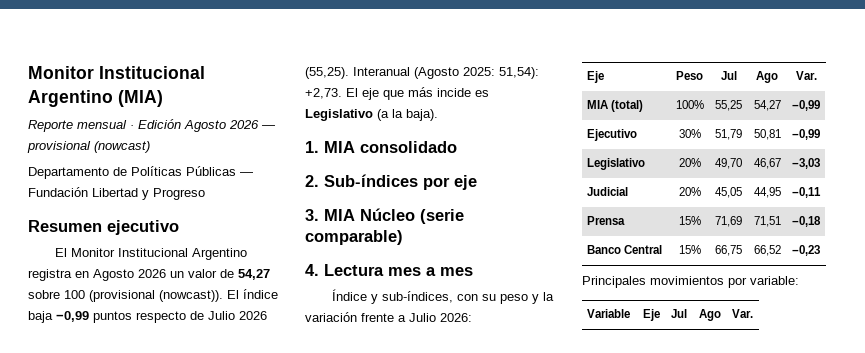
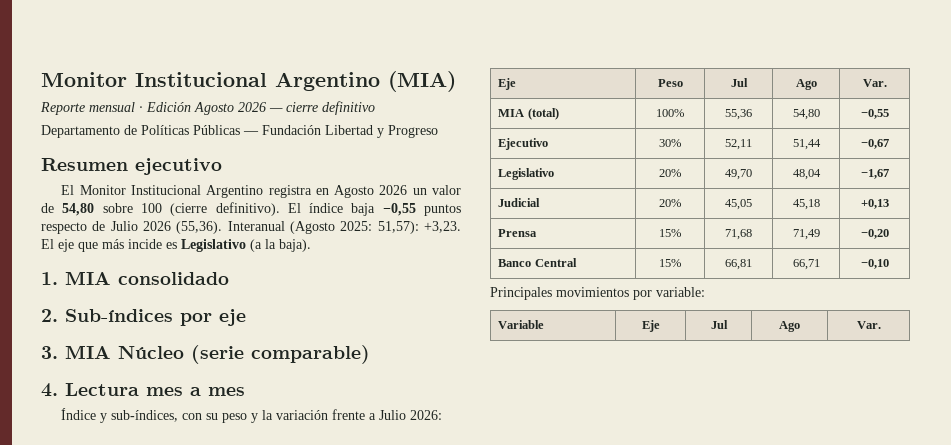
- Reporte mensual · Edición Agosto 2026 — provisional (nowcast)
+ Reporte mensual · Edición Agosto 2026 — cierre definitivo
- El Monitor Institucional Argentino registra en Agosto 2026 un valor de 54,27 sobre 100 (provisional (nowcast)).
+ El Monitor Institucional Argentino registra en Agosto 2026 un valor de 54,80 sobre 100 (cierre definitivo).
- El índice baja −0,99 puntos respecto de Julio 2026 (55,25).
+ El índice baja −0,55 puntos respecto de Julio 2026 (55,36).
- Interanual (Agosto 2025: 51,54): +2,73.
+ Interanual (Agosto 2025: 51,57): +3,23.
- MIA (total) | 100% | 55,25 | 54,27 | −0,99
+ MIA (total) | 100% | 55,36 | 54,80 | −0,55
- Ejecutivo | 30% | 51,79 | 50,81 | −0,99
+ Ejecutivo | 30% | 52,11 | 51,44 | −0,67
- Legislativo | 20% | 49,70 | 46,67 | −3,03
+ Legislativo | 20% | 49,70 | 48,04 | −1,67
- Judicial | 20% | 45,05 | 44,95 | −0,11
+ Judicial | 20% | 45,05 | 45,18 | +0,13
- Prensa | 15% | 71,69 | 71,51 | −0,18
+ Prensa | 15% | 71,68 | 71,49 | −0,20
- Banco Central | 15% | 66,75 | 66,52 | −0,23
+ Banco Central | 15% | 66,81 | 66,71 | −0,10

